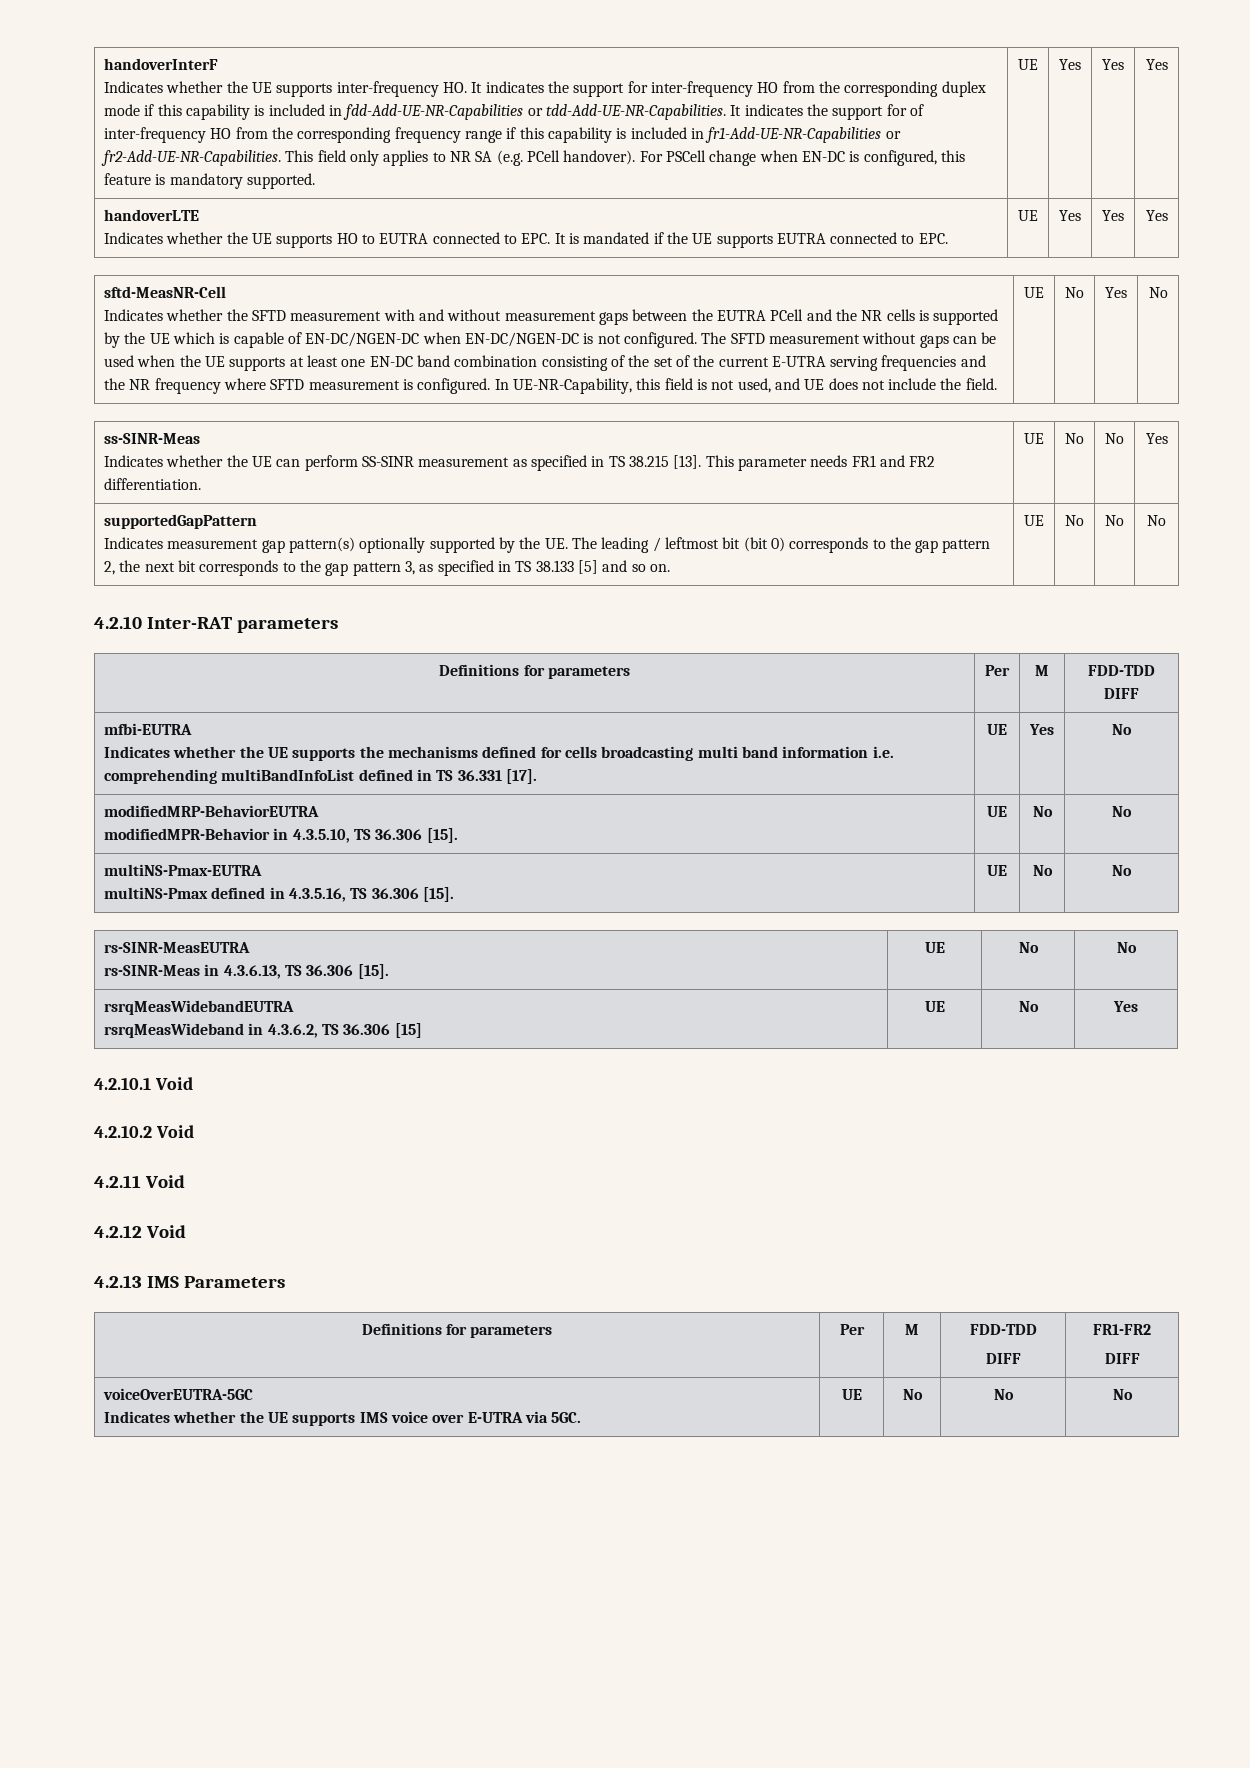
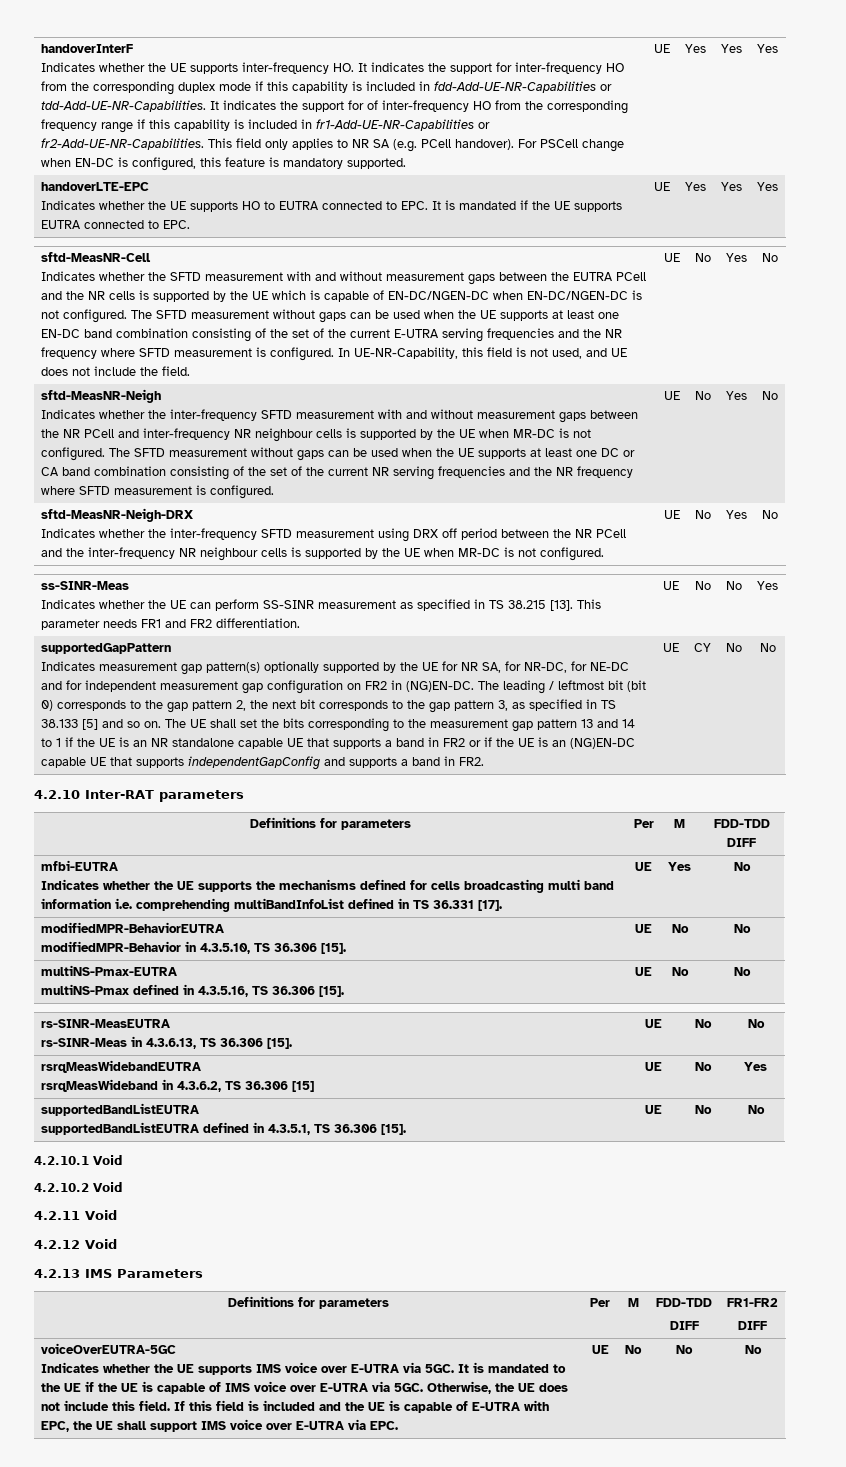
- handoverLTE
+ handoverLTE-EPC
+ sftd-MeasNR-Neigh
+ Indicates whether the inter-frequency SFTD measurement with and without measurement gaps between the NR PCell and inter-frequency NR neighbour cells is supported by the UE when MR-DC is not configured. The SFTD measurement without gaps can be used when the UE supports at least one DC or CA band combination consisting of the set of the current NR serving frequencies and the NR frequency where SFTD measurement is configured. | UE | No | Yes | No
+ sftd-MeasNR-Neigh-DRX
+ Indicates whether the inter-frequency SFTD measurement using DRX off period between the NR PCell and the inter-frequency NR neighbour cells is supported by the UE when MR-DC is not configured. | UE | No | Yes | No
- Indicates measurement gap pattern(s) optionally supported by the UE. The leading / leftmost bit (bit 0) corresponds to the gap pattern 2, the next bit corresponds to the gap pattern 3, as specified in TS 38.133 [5] and so on. | UE | No
+ Indicates measurement gap pattern(s) optionally supported by the UE for NR SA, for NR-DC, for NE-DC and for independent measurement gap configuration on FR2 in (NG)EN-DC. The leading / leftmost bit (bit 0) corresponds to the gap pattern 2, the next bit corresponds to the gap pattern 3, as specified in TS 38.133 [5] and so on. The UE shall set the bits corresponding to the measurement gap pattern 13 and 14 to 1 if the UE is an NR standalone capable UE that supports a band in FR2 or if the UE is an (NG)EN-DC capable UE that supports independentGapConfig and supports a band in FR2. | UE | CY
- modifiedMRP-BehaviorEUTRA
+ modifiedMPR-BehaviorEUTRA
  rsrqMeasWidebandEUTRA
  rsrqMeasWideband in 4.3.6.2, TS 36.306 [15] | UE | No | Yes
+ supportedBandListEUTRA
+ supportedBandListEUTRA defined in 4.3.5.1, TS 36.306 [15]. | UE | No | No
+ It is mandated to the UE if the UE is capable of IMS voice over E-UTRA via 5GC. Otherwise, the UE does not include this field. If this field is included and the UE is capable of E-UTRA with EPC, the UE shall support IMS voice over E-UTRA via EPC.

